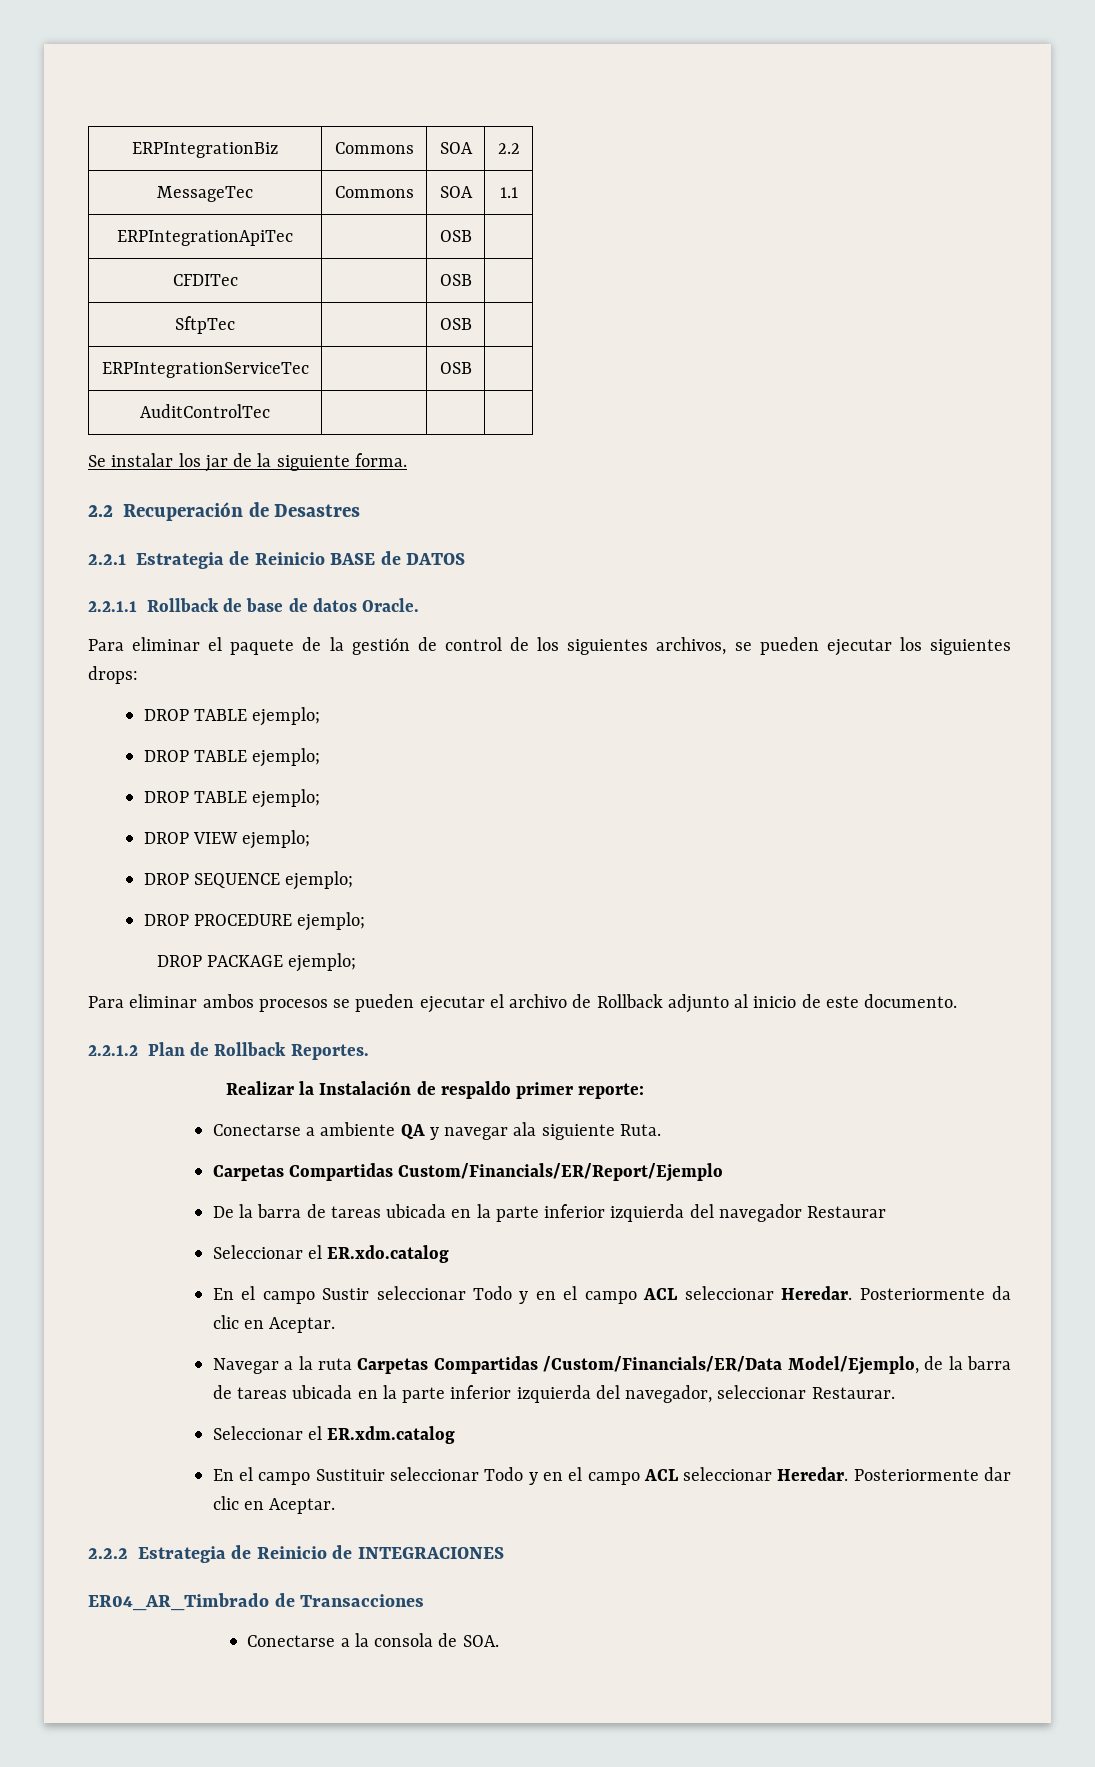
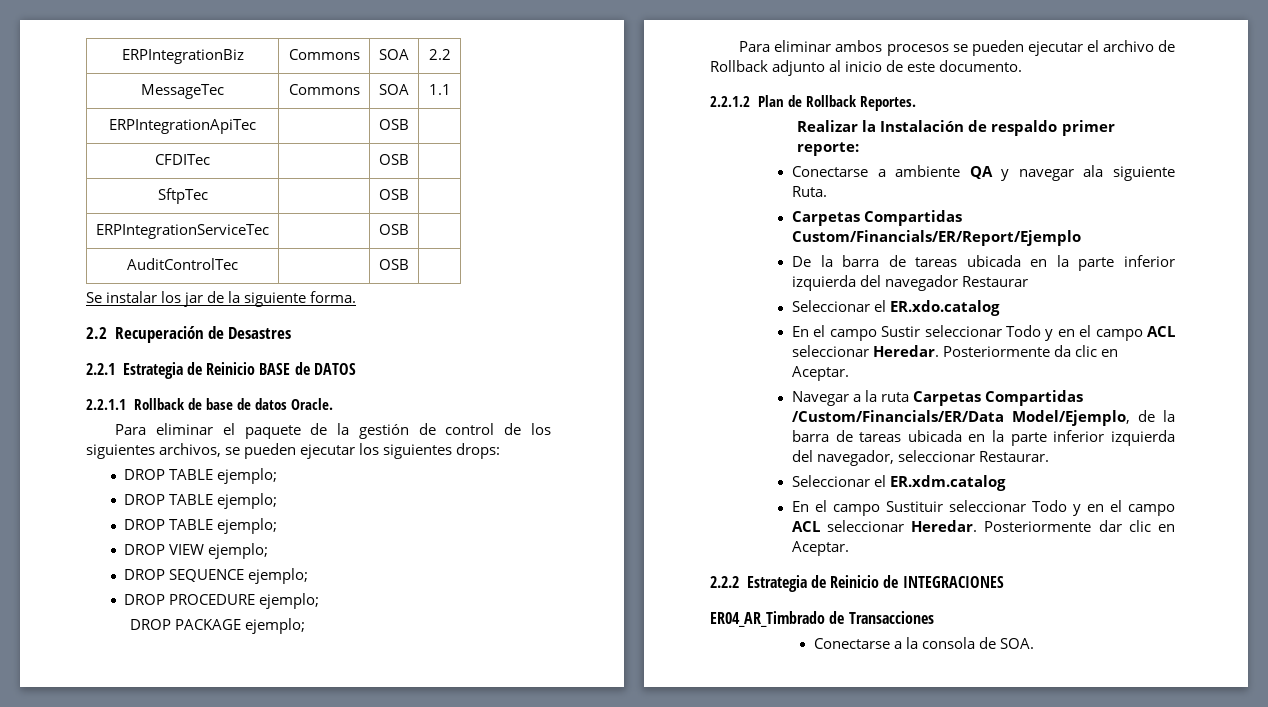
- AuditControlTec | | |
+ AuditControlTec | | OSB |

